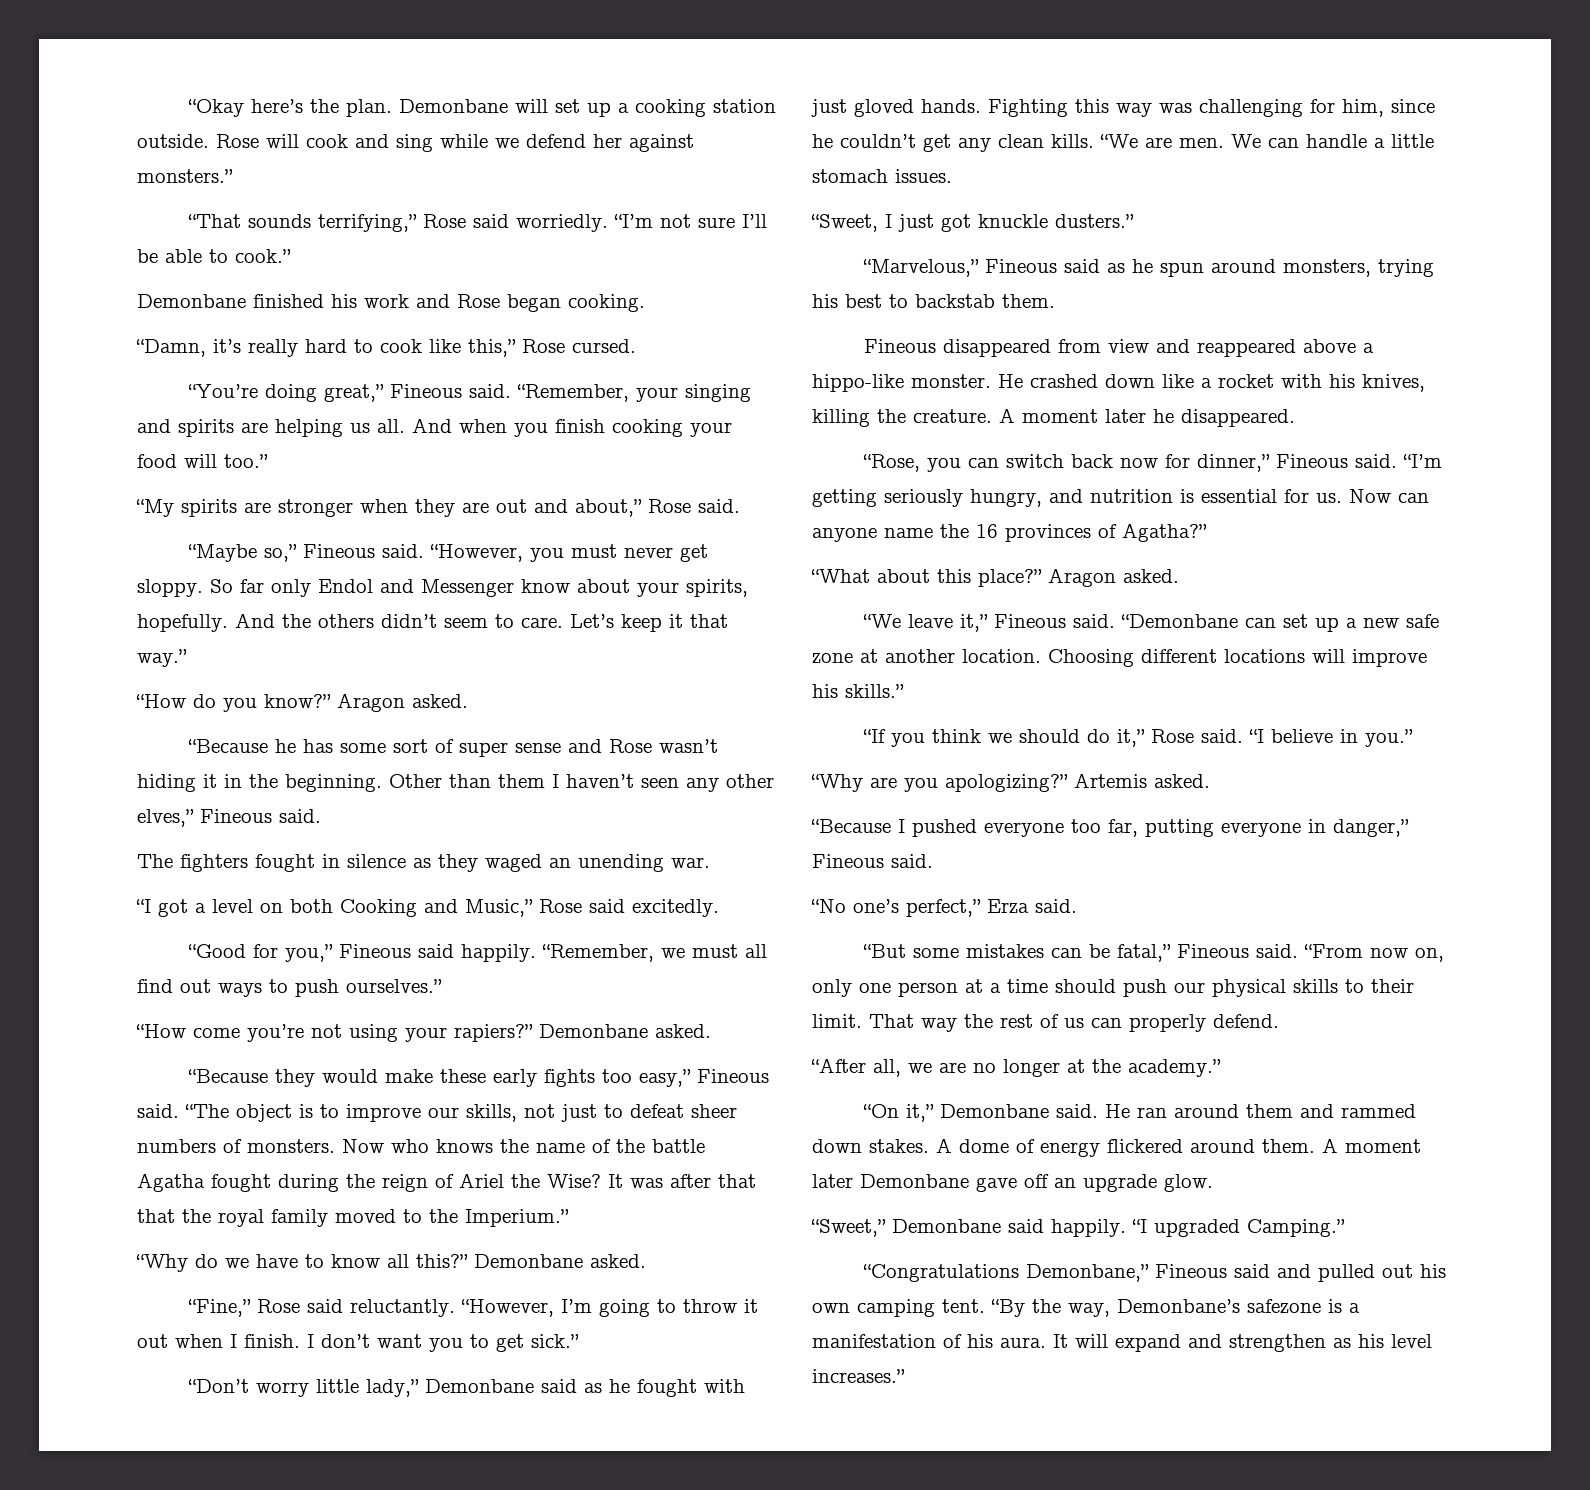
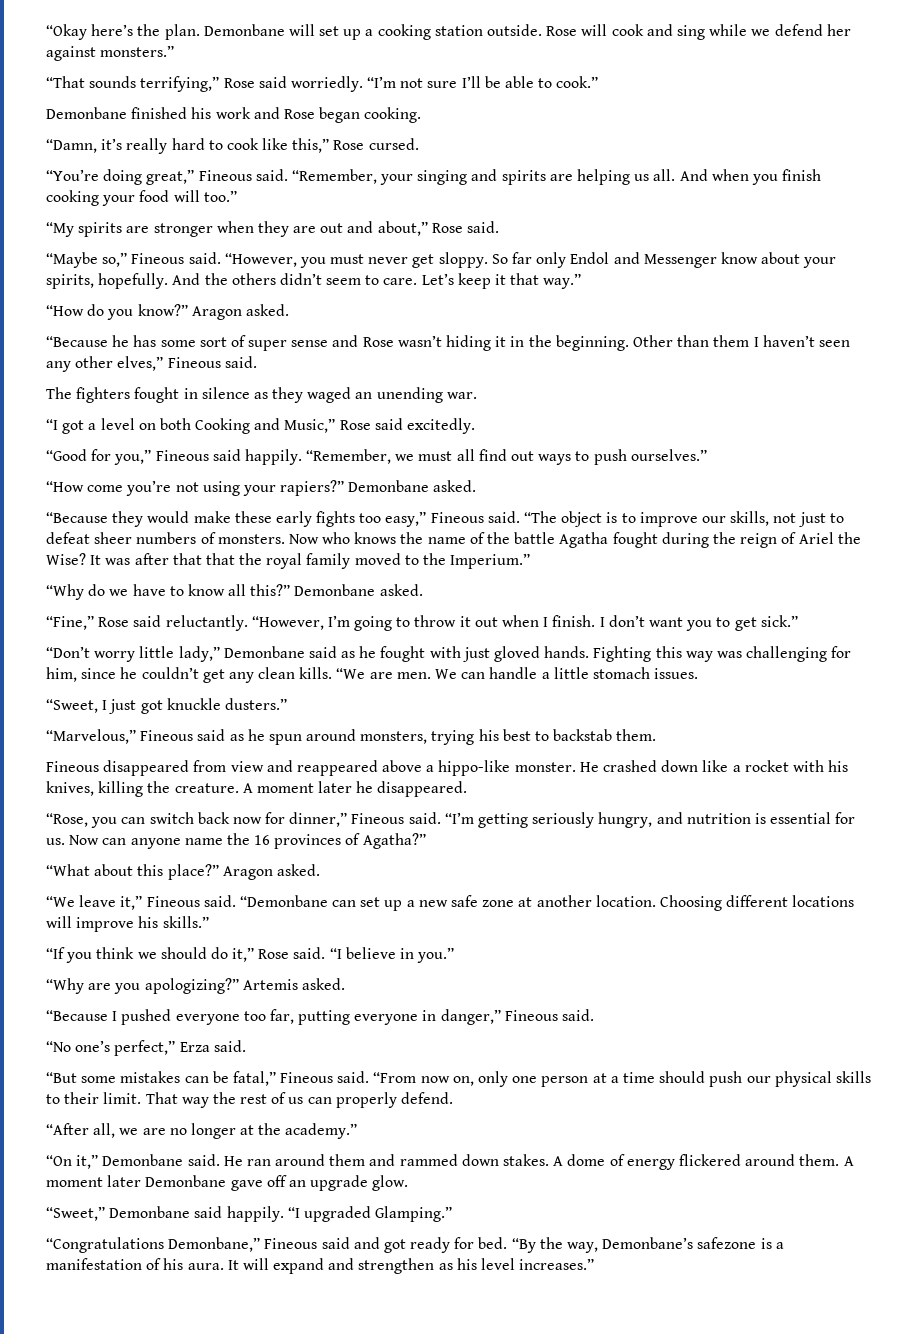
- “I upgraded Camping.”
+ “I upgraded Glamping.”
- “Congratulations Demonbane,” Fineous said and pulled out his own camping tent.
+ “Congratulations Demonbane,” Fineous said and got ready for bed.

